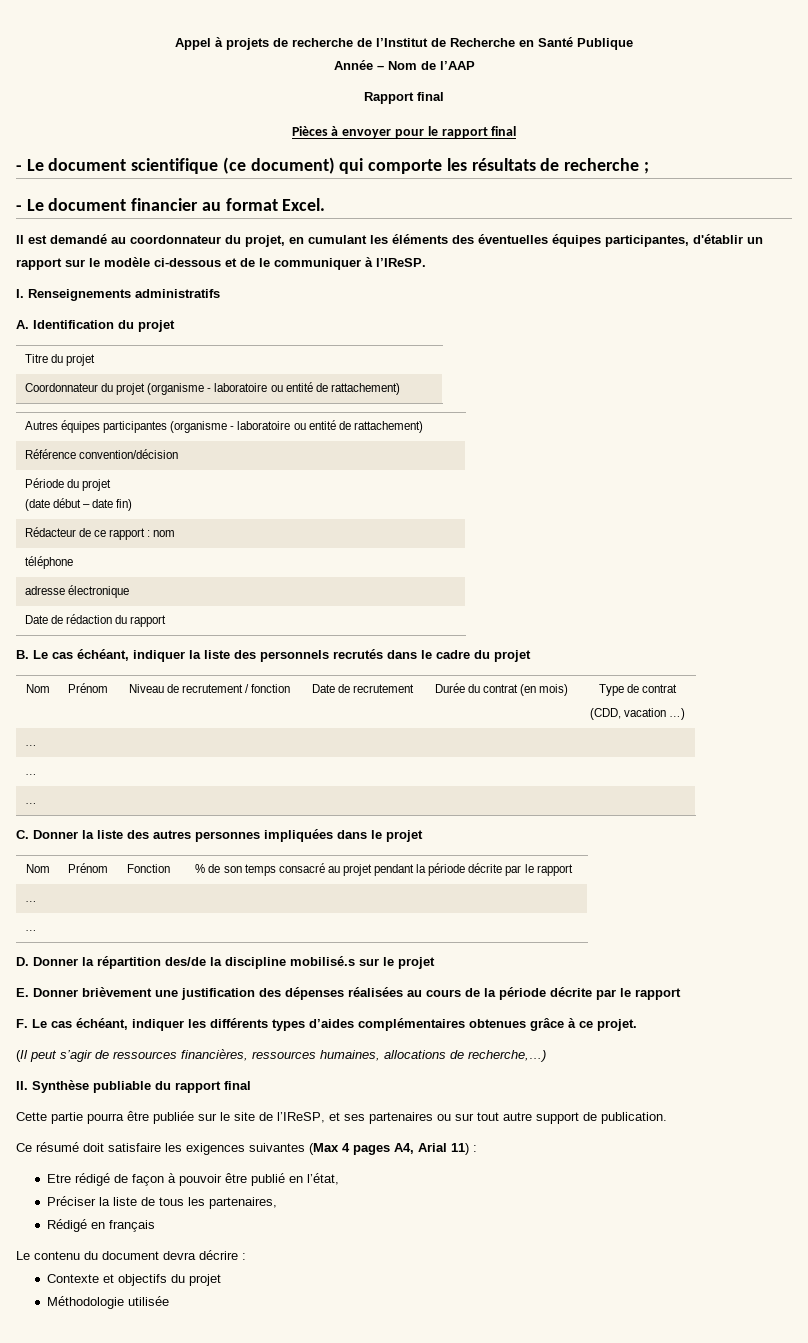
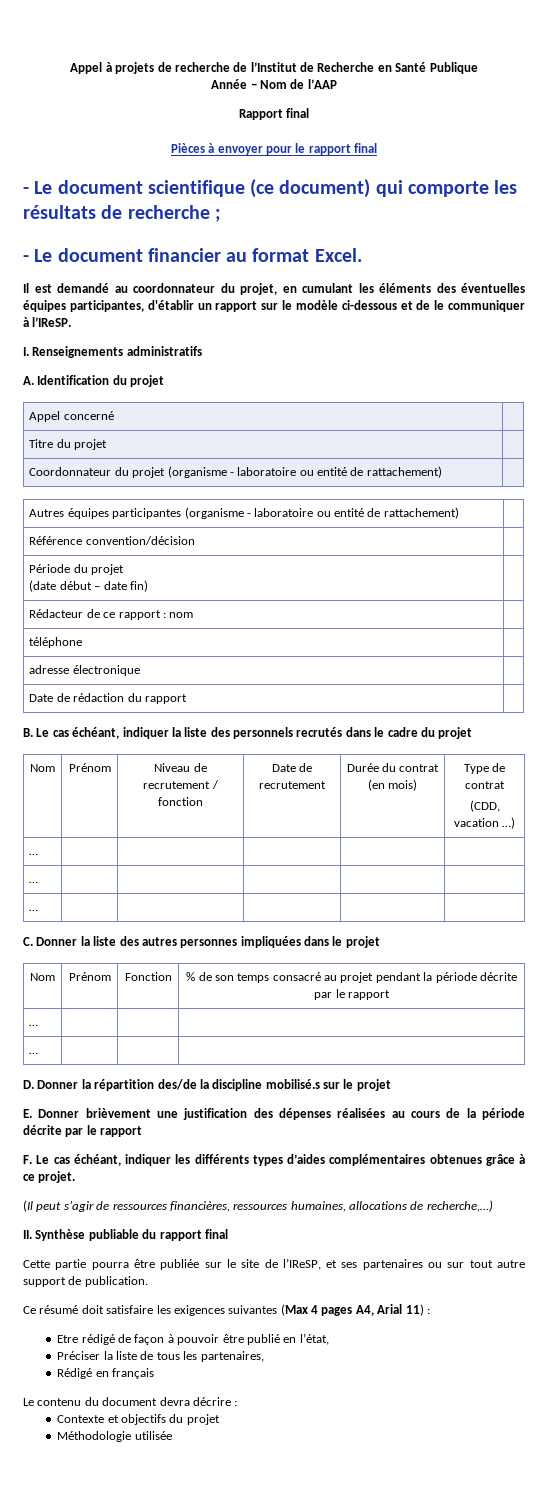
+ Appel concerné |

